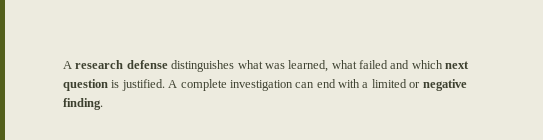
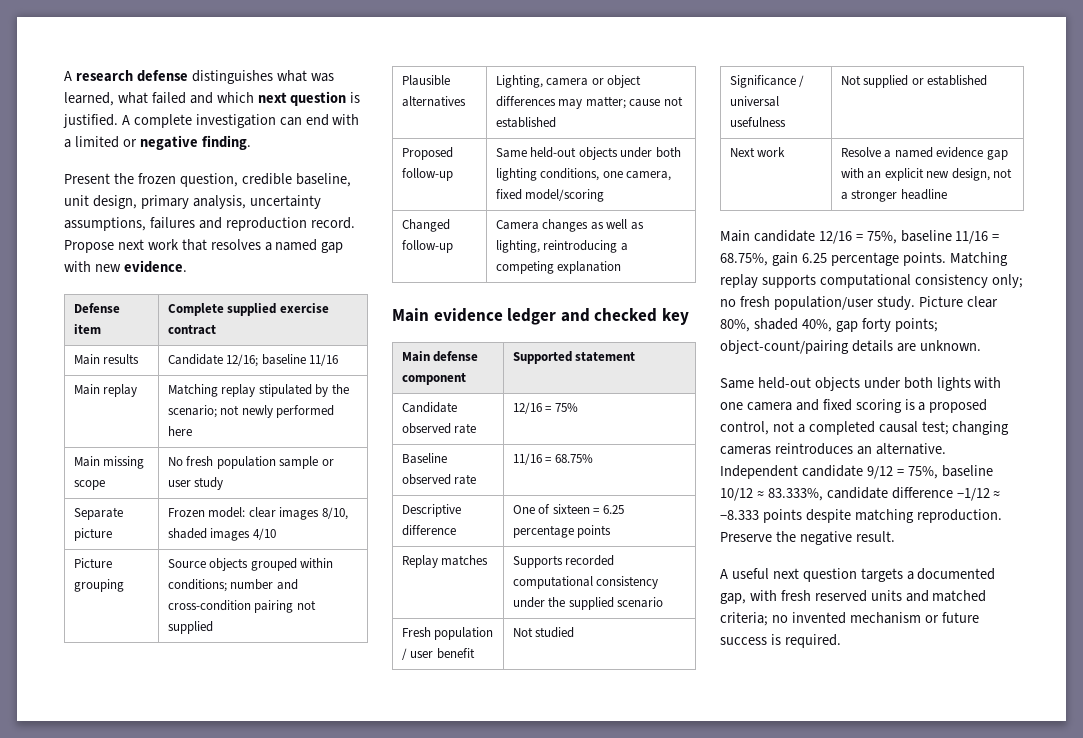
+ Present the frozen question, credible baseline, unit design, primary analysis, uncertainty assumptions, failures and reproduction record. Propose next work that resolves a named gap with new evidence.
+ Defense item | Complete supplied exercise contract
+ Main results | Candidate 12/16; baseline 11/16
+ Main replay | Matching replay stipulated by the scenario; not newly performed here
+ Main missing scope | No fresh population sample or user study
+ Separate picture | Frozen model: clear images 8/10, shaded images 4/10
+ Picture grouping | Source objects grouped within conditions; number and cross-condition pairing not supplied
+ Plausible alternatives | Lighting, camera or object differences may matter; cause not established
+ Proposed follow-up | Same held-out objects under both lighting conditions, one camera, fixed model/scoring
+ Changed follow-up | Camera changes as well as lighting, reintroducing a competing explanation
+ Main evidence ledger and checked key
+ Main defense component | Supported statement
+ Candidate observed rate | 12/16 = 75%
+ Baseline observed rate | 11/16 = 68.75%
+ Descriptive difference | One of sixteen = 6.25 percentage points
+ Replay matches | Supports recorded computational consistency under the supplied scenario
+ Fresh population / user benefit | Not studied
+ Significance / universal usefulness | Not supplied or established
+ Next work | Resolve a named evidence gap with an explicit new design, not a stronger headline
+ Main candidate 12/16 = 75%, baseline 11/16 = 68.75%, gain 6.25 percentage points. Matching replay supports computational consistency only; no fresh population/user study. Picture clear 80%, shaded 40%, gap forty points; object-count/pairing details are unknown.
+ Same held-out objects under both lights with one camera and fixed scoring is a proposed control, not a completed causal test; changing cameras reintroduces an alternative. Independent candidate 9/12 = 75%, baseline 10/12 ≈ 83.333%, candidate difference −1/12 ≈ −8.333 points despite matching reproduction. Preserve the negative result.
+ A useful next question targets a documented gap, with fresh reserved units and matched criteria; no invented mechanism or future success is required.

